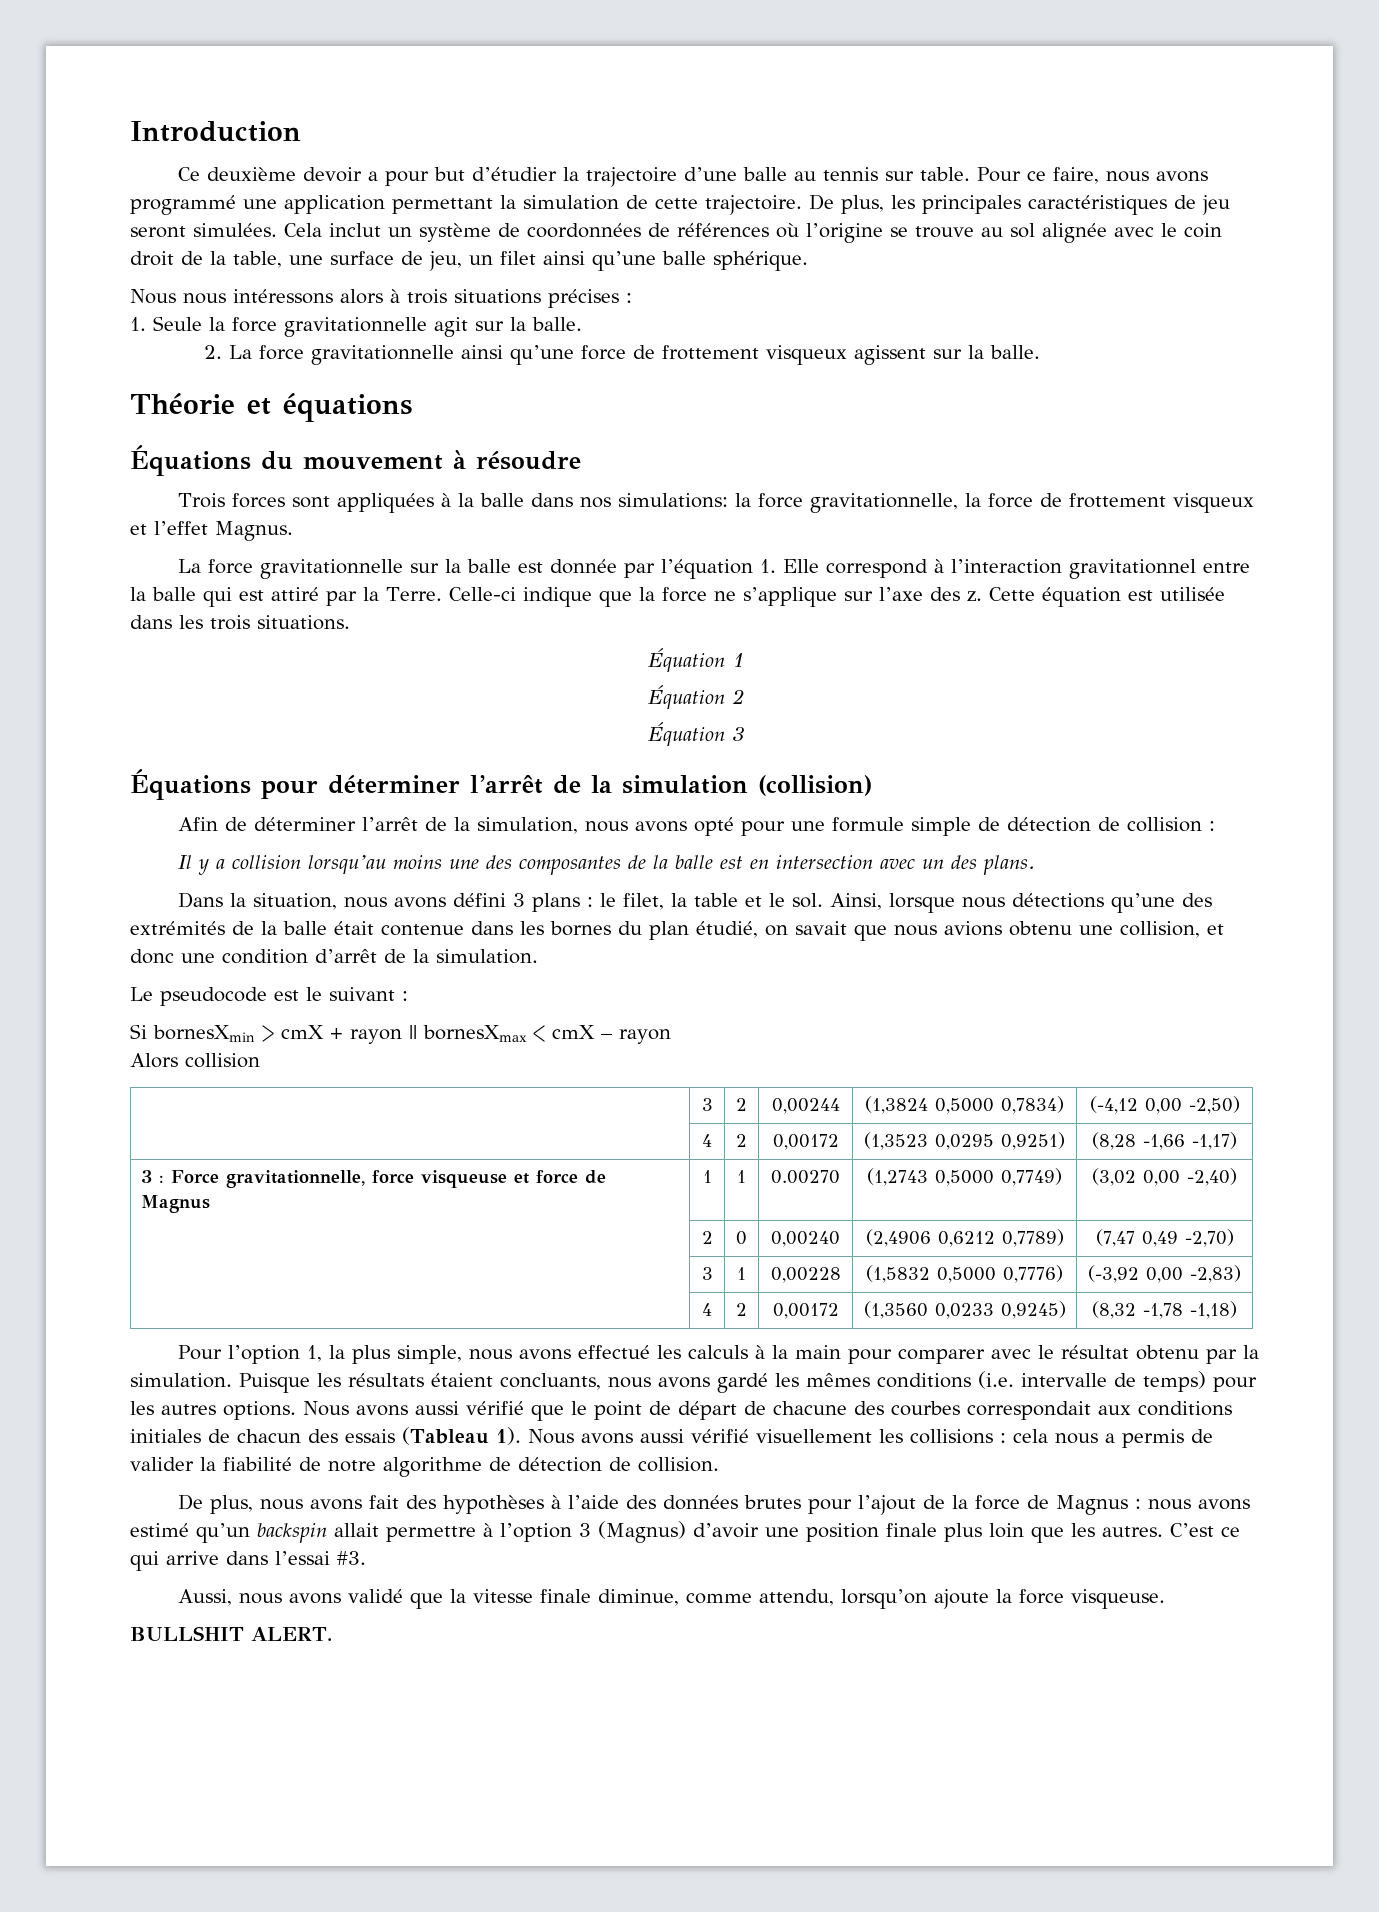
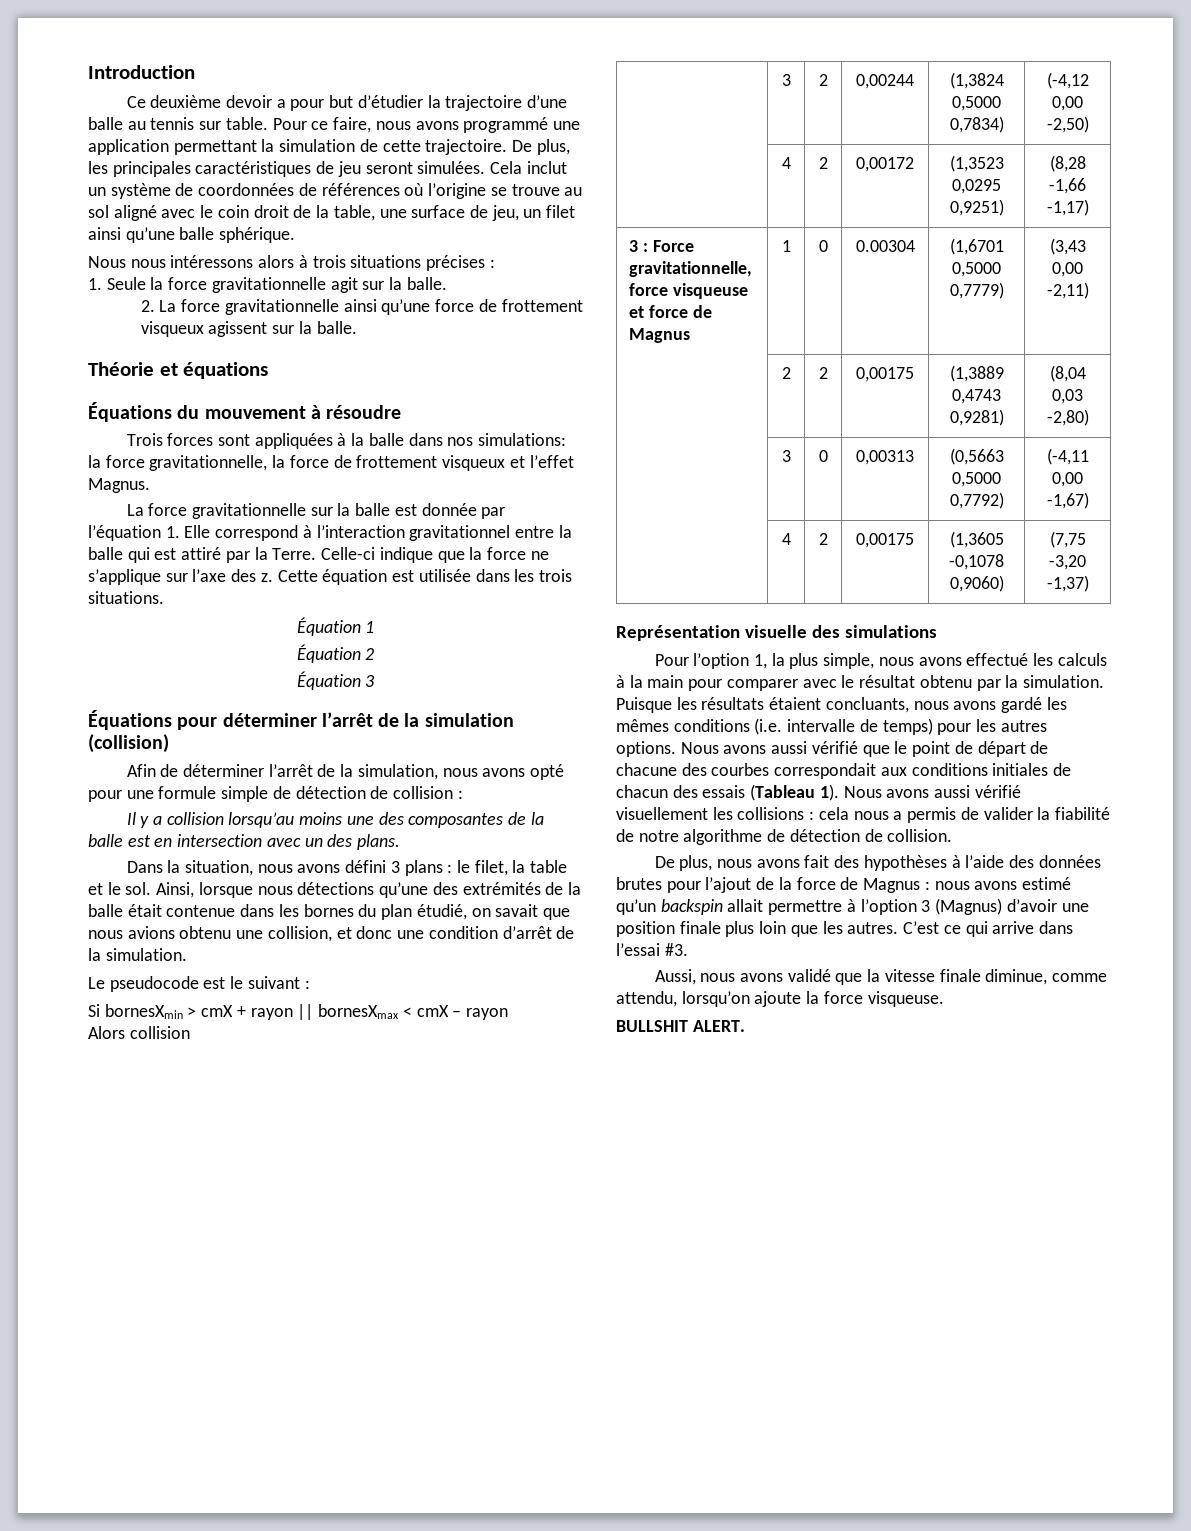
- Cela inclut un système de coordonnées de références où l’origine se trouve au sol alignée avec le coin droit de la table, une surface de jeu, un filet ainsi qu’une balle sphérique.
+ Cela inclut un système de coordonnées de références où l’origine se trouve au sol aligné avec le coin droit de la table, une surface de jeu, un filet ainsi qu’une balle sphérique.
- 3 : Force gravitationnelle, force visqueuse et force de Magnus | 1 | 1 | 0.00270 | (1,2743 0,5000 0,7749) | (3,02 0,00 -2,40)
- | 2 | 0 | 0,00240 | (2,4906 0,6212 0,7789) | (7,47 0,49 -2,70)
- | 3 | 1 | 0,00228 | (1,5832 0,5000 0,7776) | (-3,92 0,00 -2,83)
- | 4 | 2 | 0,00172 | (1,3560 0,0233 0,9245) | (8,32 -1,78 -1,18)
+ 3 : Force gravitationnelle, force visqueuse et force de Magnus | 1 | 0 | 0.00304 | (1,6701 0,5000 0,7779) | (3,43 0,00 -2,11)
+ | 2 | 2 | 0,00175 | (1,3889 0,4743 0,9281) | (8,04 0,03 -2,80)
+ | 3 | 0 | 0,00313 | (0,5663 0,5000 0,7792) | (-4,11 0,00 -1,67)
+ | 4 | 2 | 0,00175 | (1,3605 -0,1078 0,9060) | (7,75 -3,20 -1,37)
+ Représentation visuelle des simulations

